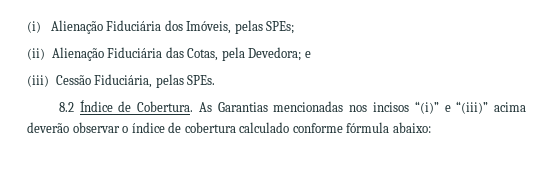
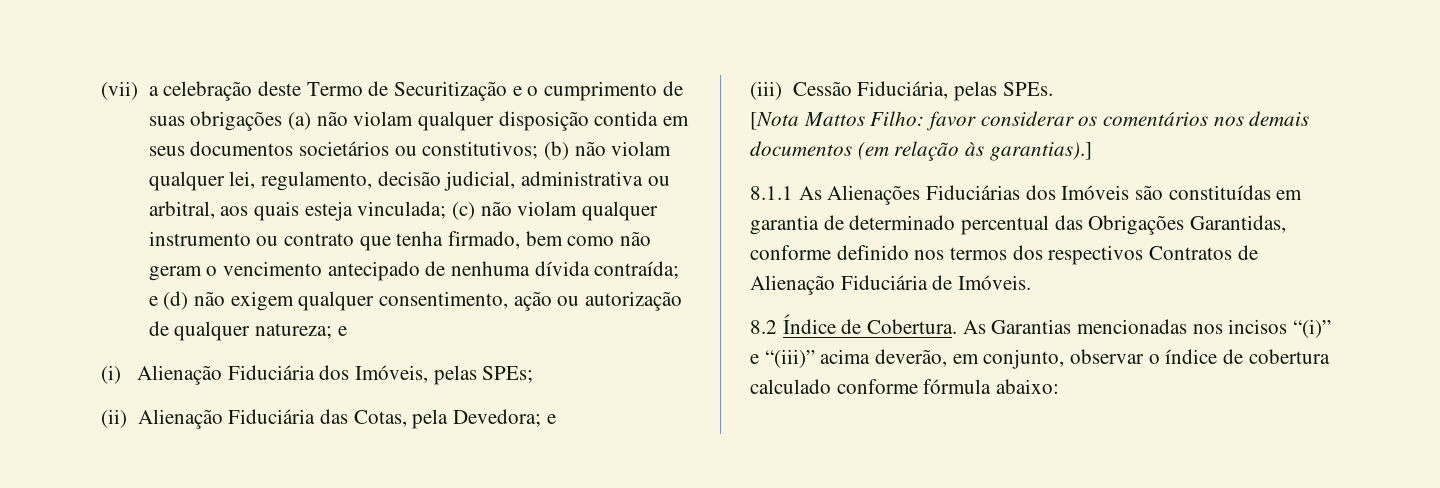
+ (vii) a celebração deste Termo de Securitização e o cumprimento de suas obrigações (a) não violam qualquer disposição contida em seus documentos societários ou constitutivos; (b) não violam qualquer lei, regulamento, decisão judicial, administrativa ou arbitral, aos quais esteja vinculada; (c) não violam qualquer instrumento ou contrato que tenha firmado, bem como não geram o vencimento antecipado de nenhuma dívida contraída; e (d) não exigem qualquer consentimento, ação ou autorização de qualquer natureza; e
+ [Nota Mattos Filho: favor considerar os comentários nos demais documentos (em relação às garantias).]
+ 8.1.1 As Alienações Fiduciárias dos Imóveis são constituídas em garantia de determinado percentual das Obrigações Garantidas, conforme definido nos termos dos respectivos Contratos de Alienação Fiduciária de Imóveis.
- As Garantias mencionadas nos incisos “(i)” e “(iii)” acima deverão observar o índice de cobertura calculado conforme fórmula abaixo:
+ As Garantias mencionadas nos incisos “(i)” e “(iii)” acima deverão, em conjunto, observar o índice de cobertura calculado conforme fórmula abaixo:

